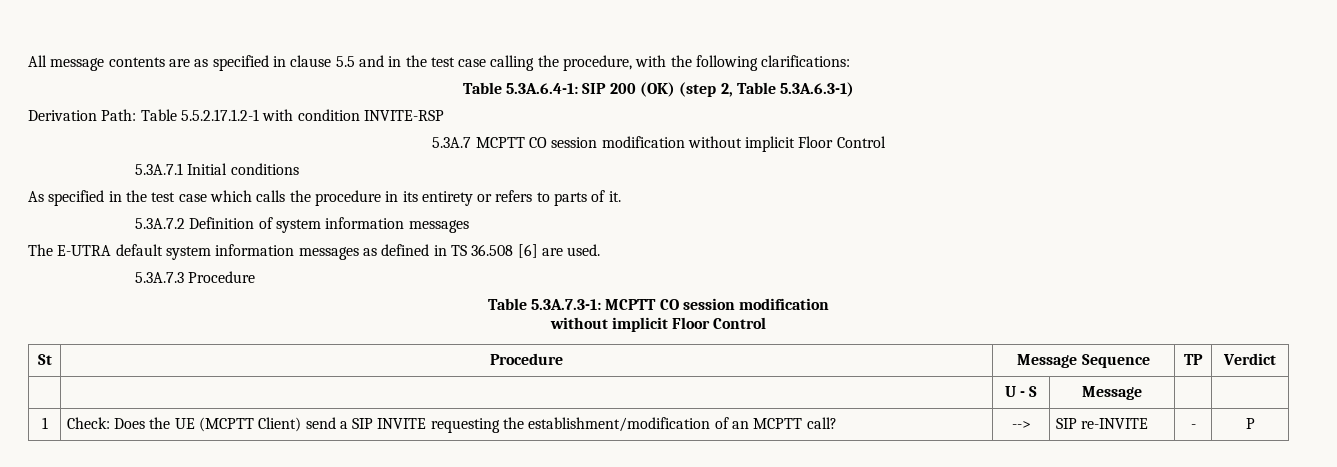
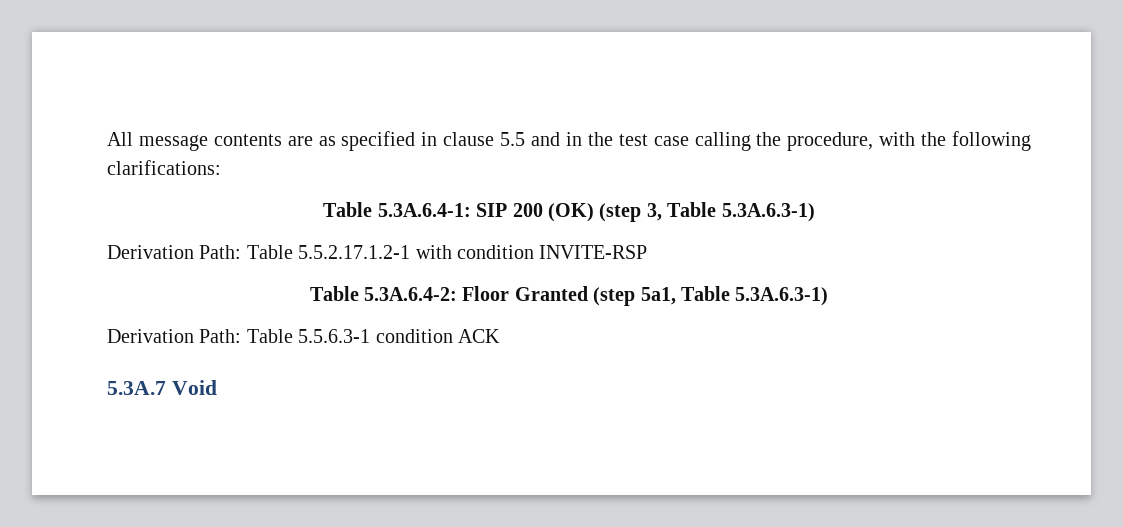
- Table 5.3A.6.4-1: SIP 200 (OK) (step 2, Table 5.3A.6.3-1)
+ Table 5.3A.6.4-1: SIP 200 (OK) (step 3, Table 5.3A.6.3-1)
- 5.3A.7 MCPTT CO session modification without implicit Floor Control
- 5.3A.7.1 Initial conditions
- As specified in the test case which calls the procedure in its entirety or refers to parts of it.
- 5.3A.7.2 Definition of system information messages
- The E-UTRA default system information messages as defined in TS 36.508 [6] are used.
- 5.3A.7.3 Procedure
- Table 5.3A.7.3-1: MCPTT CO session modification
- without implicit Floor Control
- St | Procedure | Message Sequence | TP | Verdict
- | | U - S | Message | |
- 1 | Check: Does the UE (MCPTT Client) send a SIP INVITE requesting the establishment/modification of an MCPTT call? | --> | SIP re-INVITE | - | P
+ Table 5.3A.6.4-2: Floor Granted (step 5a1, Table 5.3A.6.3-1)
+ Derivation Path: Table 5.5.6.3-1 condition ACK
+ 5.3A.7 Void

